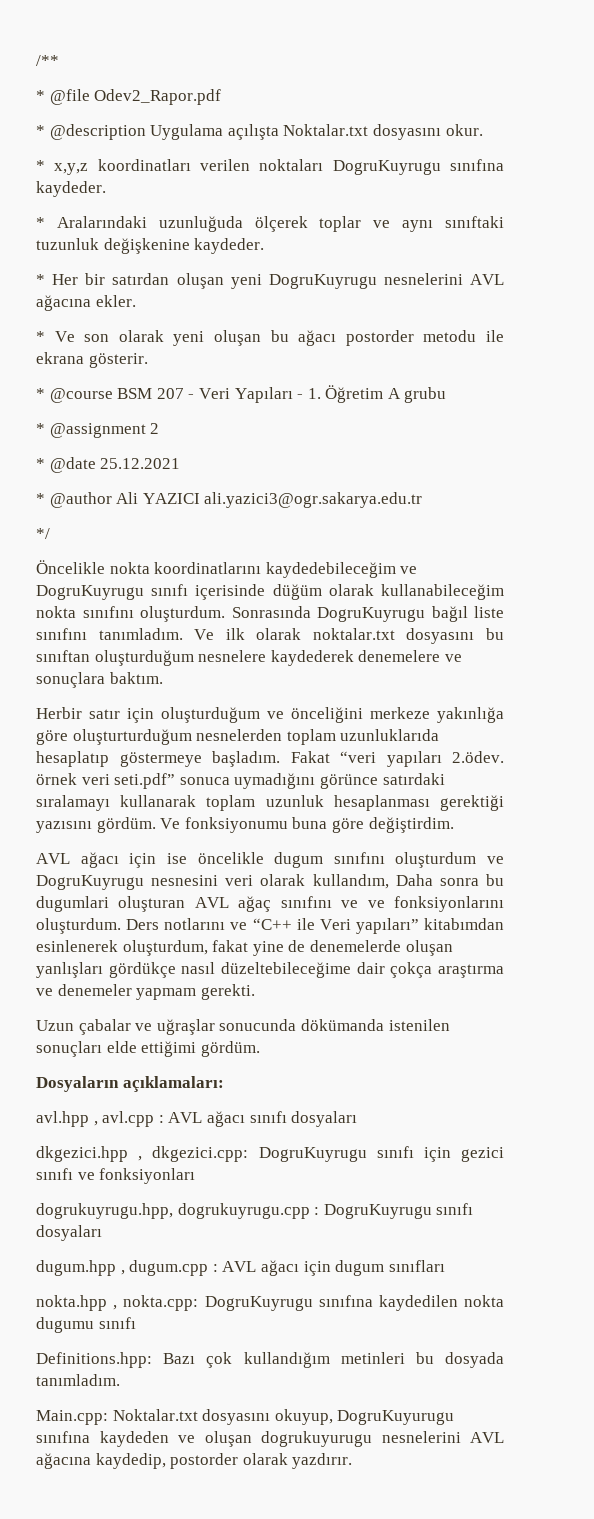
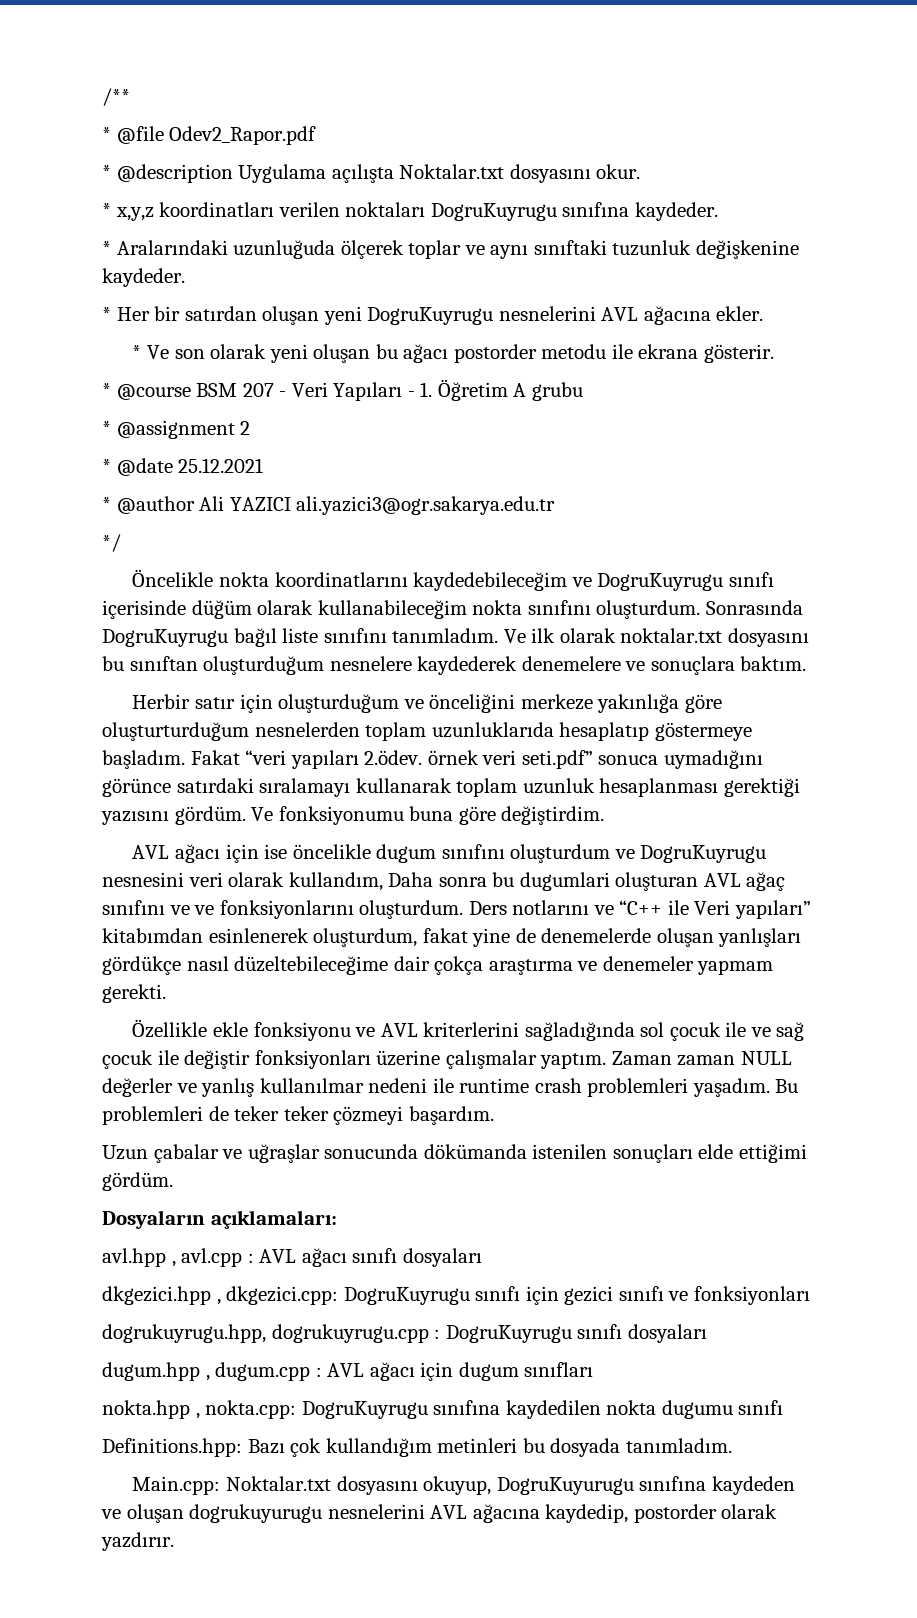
+ Özellikle ekle fonksiyonu ve AVL kriterlerini sağladığında sol çocuk ile ve sağ çocuk ile değiştir fonksiyonları üzerine çalışmalar yaptım. Zaman zaman NULL değerler ve yanlış kullanılmar nedeni ile runtime crash problemleri yaşadım. Bu problemleri de teker teker çözmeyi başardım.

